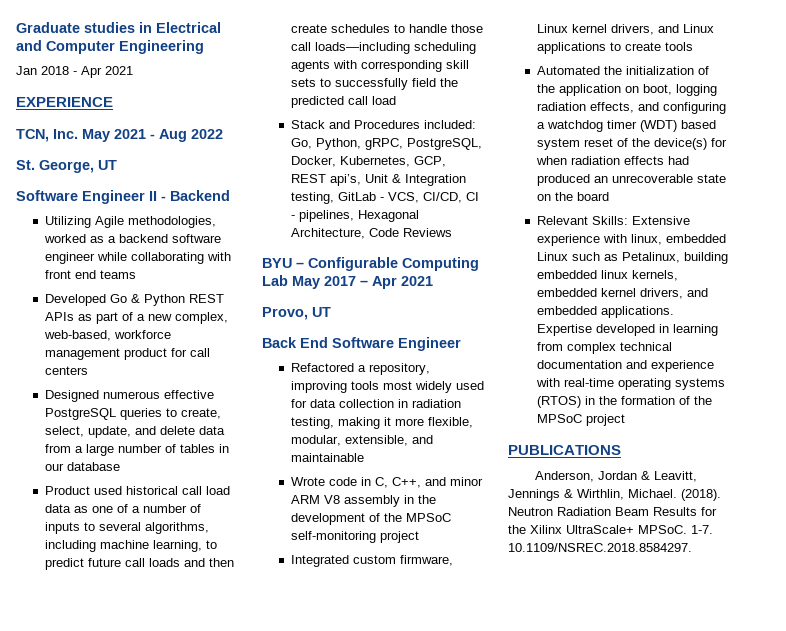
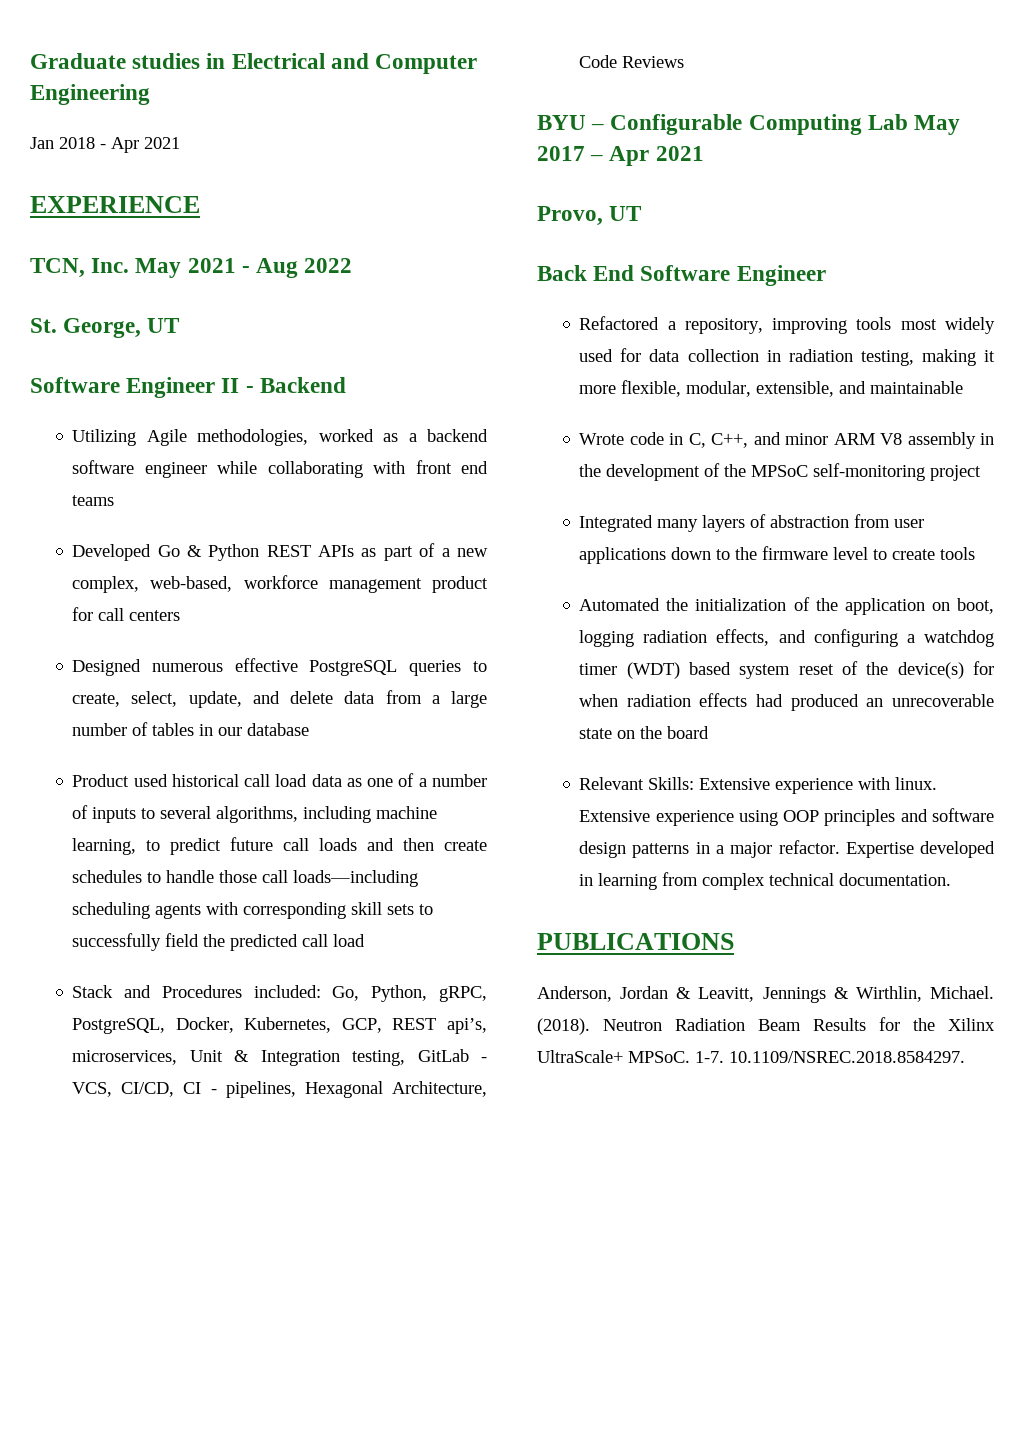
- Stack and Procedures included: Go, Python, gRPC, PostgreSQL, Docker, Kubernetes, GCP, REST api’s, Unit & Integration testing, GitLab - VCS, CI/CD, CI - pipelines, Hexagonal Architecture, Code Reviews
+ Stack and Procedures included: Go, Python, gRPC, PostgreSQL, Docker, Kubernetes, GCP, REST api’s, microservices, Unit & Integration testing, GitLab - VCS, CI/CD, CI - pipelines, Hexagonal Architecture, Code Reviews
- Integrated custom firmware, Linux kernel drivers, and Linux applications to create tools
+ Integrated many layers of abstraction from user applications down to the firmware level to create tools
- Relevant Skills: Extensive experience with linux, embedded Linux such as Petalinux, building embedded linux kernels, embedded kernel drivers, and embedded applications.
+ Relevant Skills: Extensive experience with linux. Extensive experience using OOP principles and software design patterns in a major refactor.
- Expertise developed in learning from complex technical documentation and experience with real-time operating systems (RTOS) in the formation of the MPSoC project
+ Expertise developed in learning from complex technical documentation.

